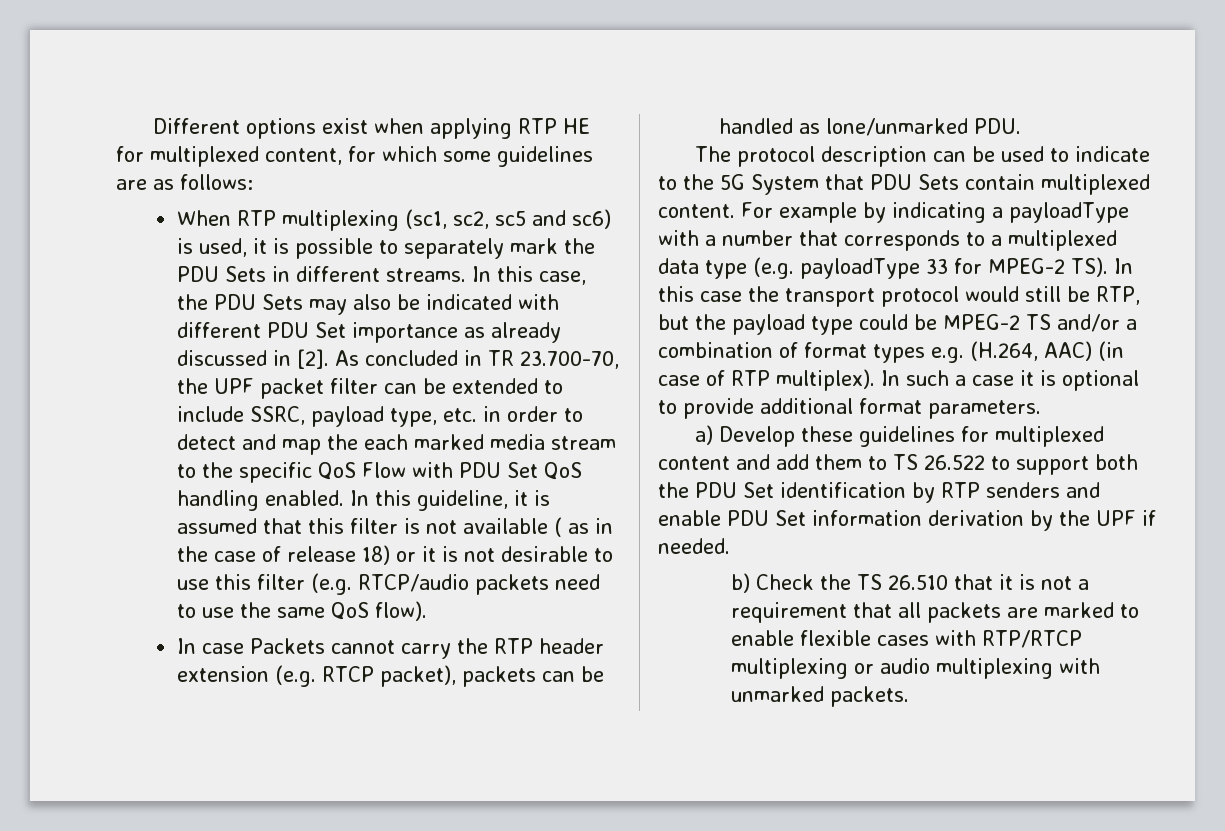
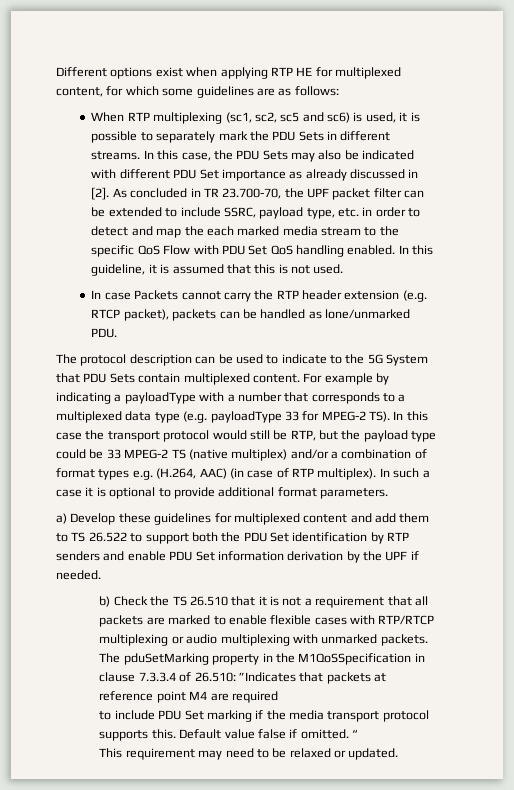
- In this guideline, it is assumed that this filter is not available ( as in the case of release 18) or it is not desirable to use this filter (e.g. RTCP/audio packets need to use the same QoS flow).
+ In this guideline, it is assumed that this is not used.
- For example by indicating a payloadType with a number that corresponds to a multiplexed data type (e.g. payloadType 33 for MPEG-2 TS). In this case the transport protocol would still be RTP, but the payload type could be MPEG-2 TS and/or a combination of format types e.g. (H.264, AAC) (in case of RTP multiplex).
+ For example by indicating a payloadType with a number that corresponds to a multiplexed data type (e.g. payloadType 33 for MPEG-2 TS). In this case the transport protocol would still be RTP, but the payload type could be 33 MPEG-2 TS (native multiplex) and/or a combination of format types e.g. (H.264, AAC) (in case of RTP multiplex).
+ The pduSetMarking property in the M1QoSSpecification in clause 7.3.3.4 of 26.510: ”Indicates that packets at reference point M4 are required
+ to include PDU Set marking if the media transport protocol supports this. Default value false if omitted. “
+ This requirement may need to be relaxed or updated.

